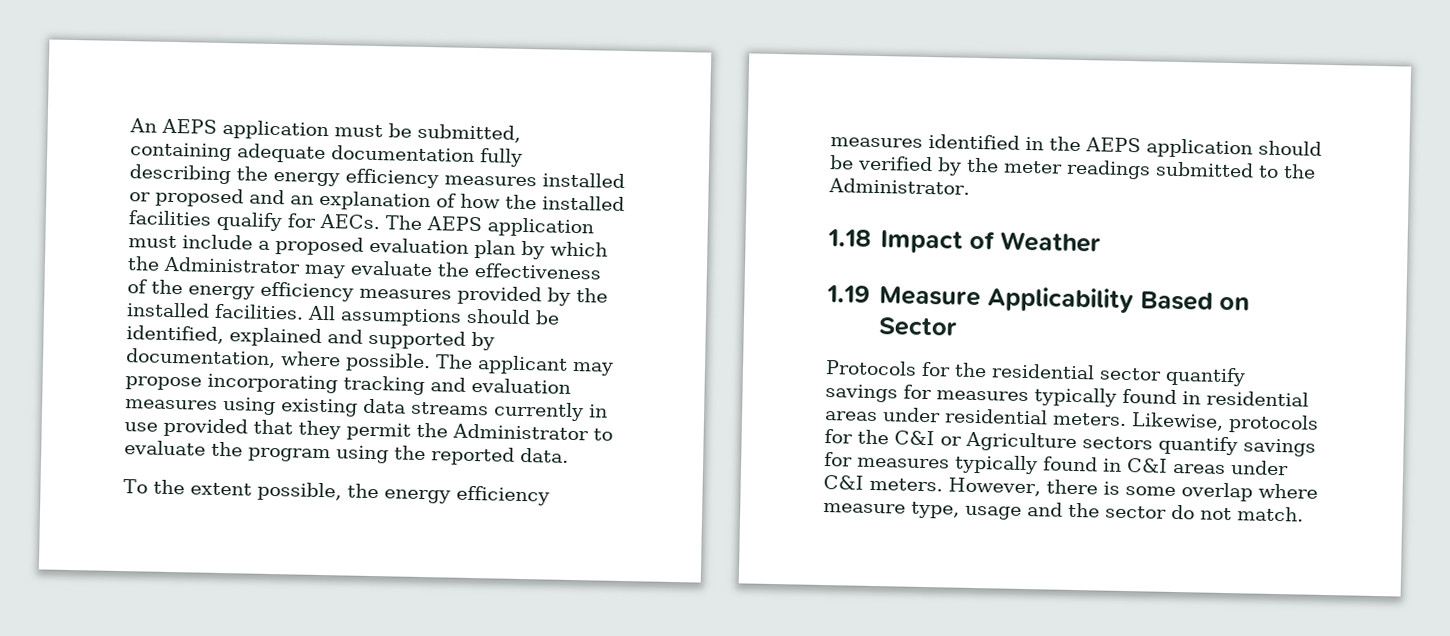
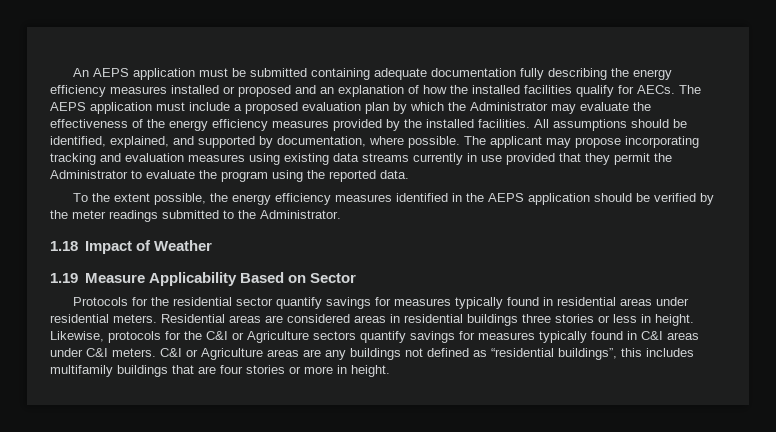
- An AEPS application must be submitted, containing adequate documentation fully describing the energy efficiency measures installed or proposed and an explanation of how the installed facilities qualify for AECs.
+ An AEPS application must be submitted containing adequate documentation fully describing the energy efficiency measures installed or proposed and an explanation of how the installed facilities qualify for AECs.
- All assumptions should be identified, explained and supported by documentation, where possible.
+ All assumptions should be identified, explained, and supported by documentation, where possible.
+ Residential areas are considered areas in residential buildings three stories or less in height.
- However, there is some overlap where measure type, usage and the sector do not match.
+ C&I or Agriculture areas are any buildings not defined as “residential buildings”, this includes multifamily buildings that are four stories or more in height.

